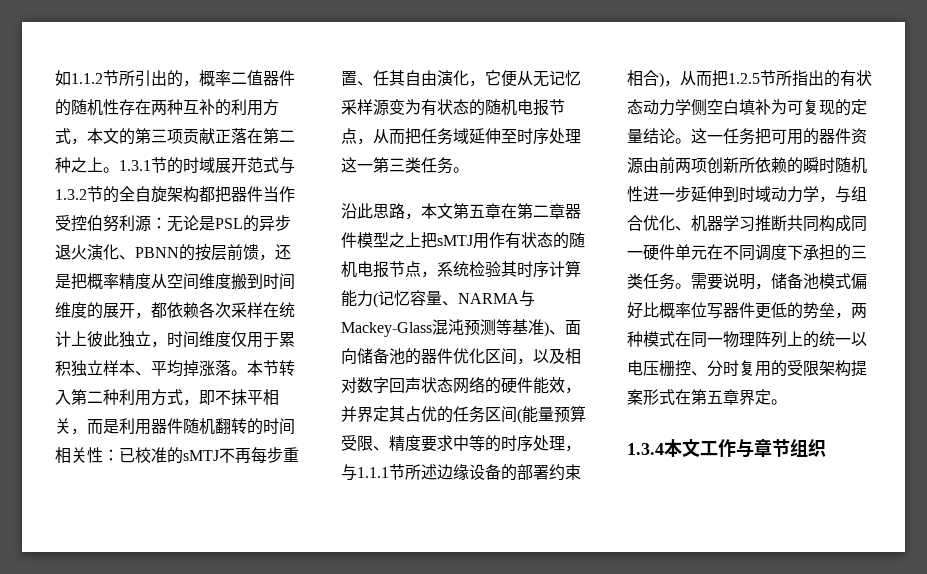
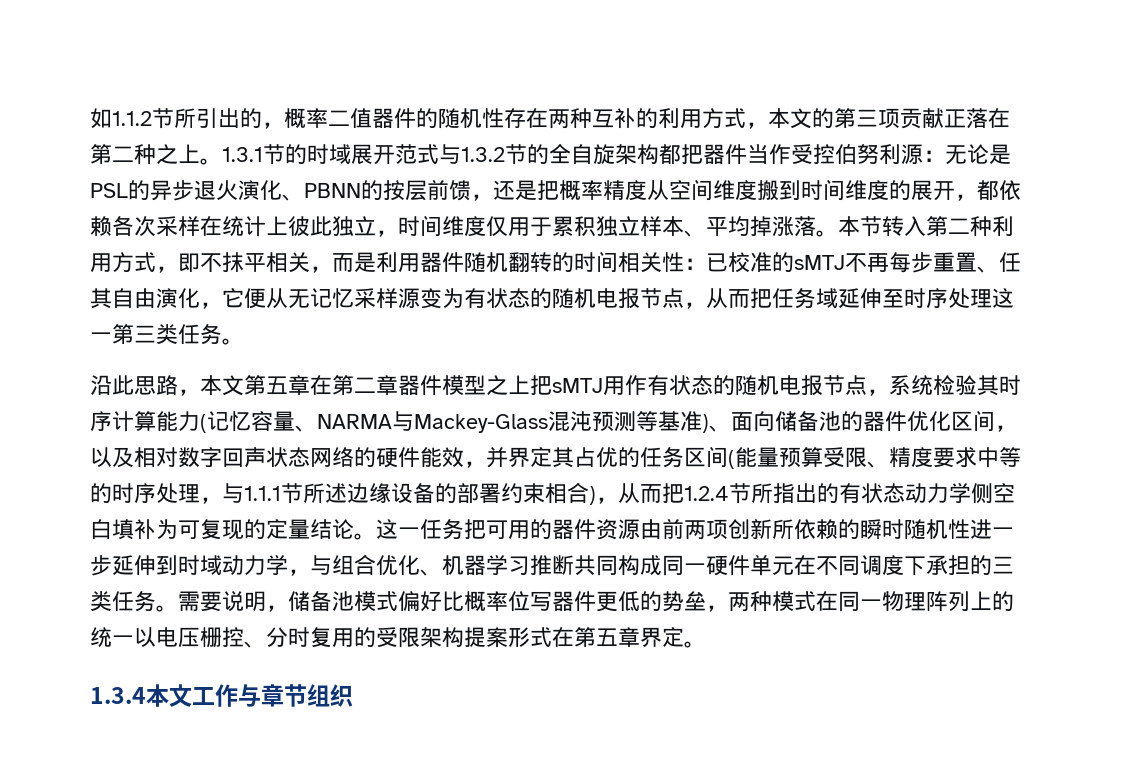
- 沿此思路，本文第五章在第二章器件模型之上把sMTJ用作有状态的随机电报节点，系统检验其时序计算能力(记忆容量、NARMA与Mackey-Glass混沌预测等基准)、面向储备池的器件优化区间，以及相对数字回声状态网络的硬件能效，并界定其占优的任务区间(能量预算受限、精度要求中等的时序处理，与1.1.1节所述边缘设备的部署约束相合)，从而把1.2.5节所指出的有状态动力学侧空白填补为可复现的定量结论。
+ 沿此思路，本文第五章在第二章器件模型之上把sMTJ用作有状态的随机电报节点，系统检验其时序计算能力(记忆容量、NARMA与Mackey-Glass混沌预测等基准)、面向储备池的器件优化区间，以及相对数字回声状态网络的硬件能效，并界定其占优的任务区间(能量预算受限、精度要求中等的时序处理，与1.1.1节所述边缘设备的部署约束相合)，从而把1.2.4节所指出的有状态动力学侧空白填补为可复现的定量结论。

